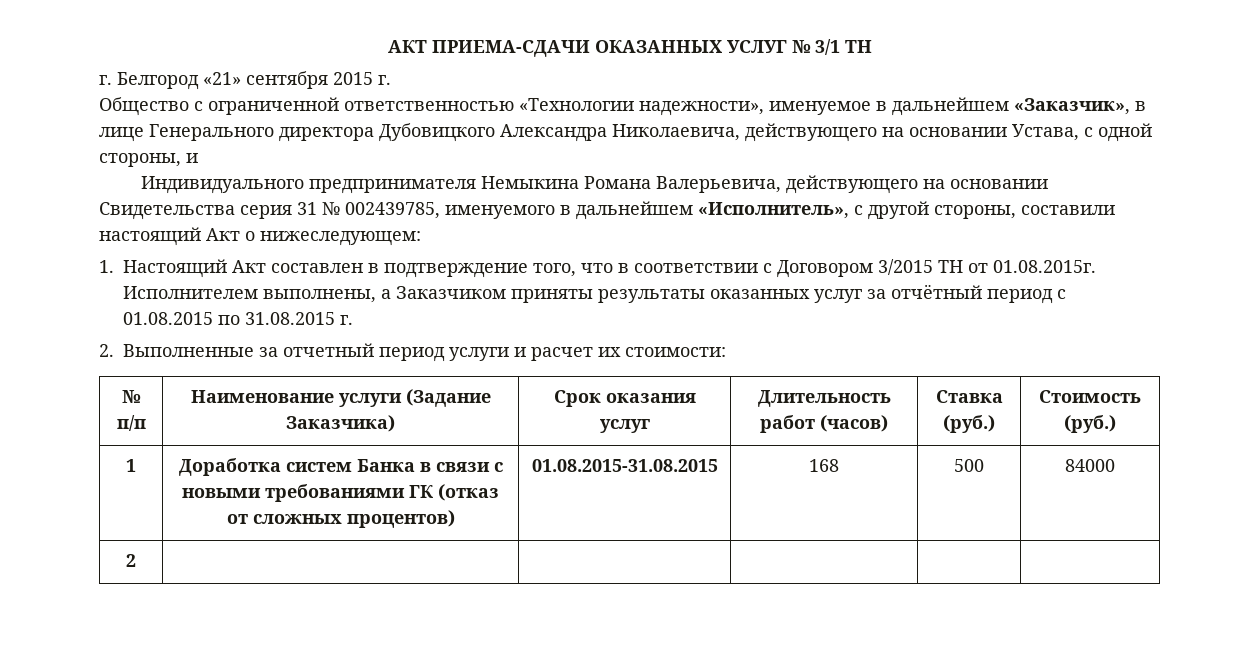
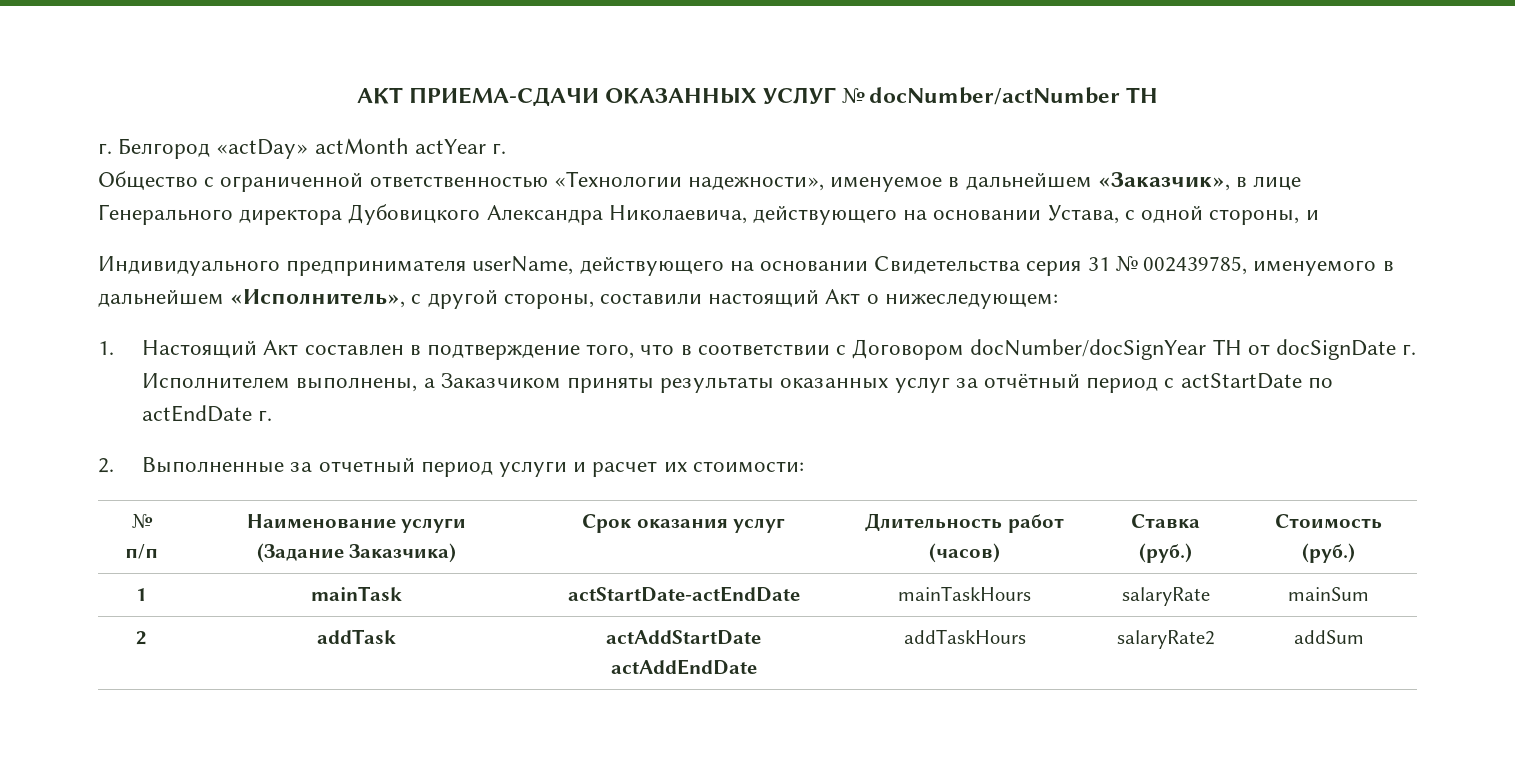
- АКТ ПРИЕМА-СДАЧИ ОКАЗАННЫХ УСЛУГ № 3/1 ТН
+ АКТ ПРИЕМА-СДАЧИ ОКАЗАННЫХ УСЛУГ № docNumber/actNumber ТН
- г. Белгород «21» сентября 2015 г.
+ г. Белгород «actDay» actMonth actYear г.
- Индивидуального предпринимателя Немыкина Романа Валерьевича, действующего на основании Свидетельства серия 31 № 002439785, именуемого в дальнейшем «Исполнитель», с другой стороны, составили настоящий Акт о нижеследующем:
+ Индивидуального предпринимателя userName, действующего на основании Свидетельства серия 31 № 002439785, именуемого в дальнейшем «Исполнитель», с другой стороны, составили настоящий Акт о нижеследующем:
- 1. Настоящий Акт составлен в подтверждение того, что в соответствии с Договором 3/2015 ТН от 01.08.2015г. Исполнителем выполнены, а Заказчиком приняты результаты оказанных услуг за отчётный период с 01.08.2015 по 31.08.2015 г.
+ 1. Настоящий Акт составлен в подтверждение того, что в соответствии с Договором docNumber/docSignYear ТН от docSignDate г. Исполнителем выполнены, а Заказчиком приняты результаты оказанных услуг за отчётный период с actStartDate по actEndDate г.
- 1 | Доработка систем Банка в связи с новыми требованиями ГК (отказ от сложных процентов) | 01.08.2015-31.08.2015 | 168 | 500 | 84000
- 2 | | | | |
+ 1 | mainTask | actStartDate-actEndDate | mainTaskHours | salaryRate | mainSum
+ 2 | addTask | actAddStartDate actAddEndDate | addTaskHours | salaryRate2 | addSum

